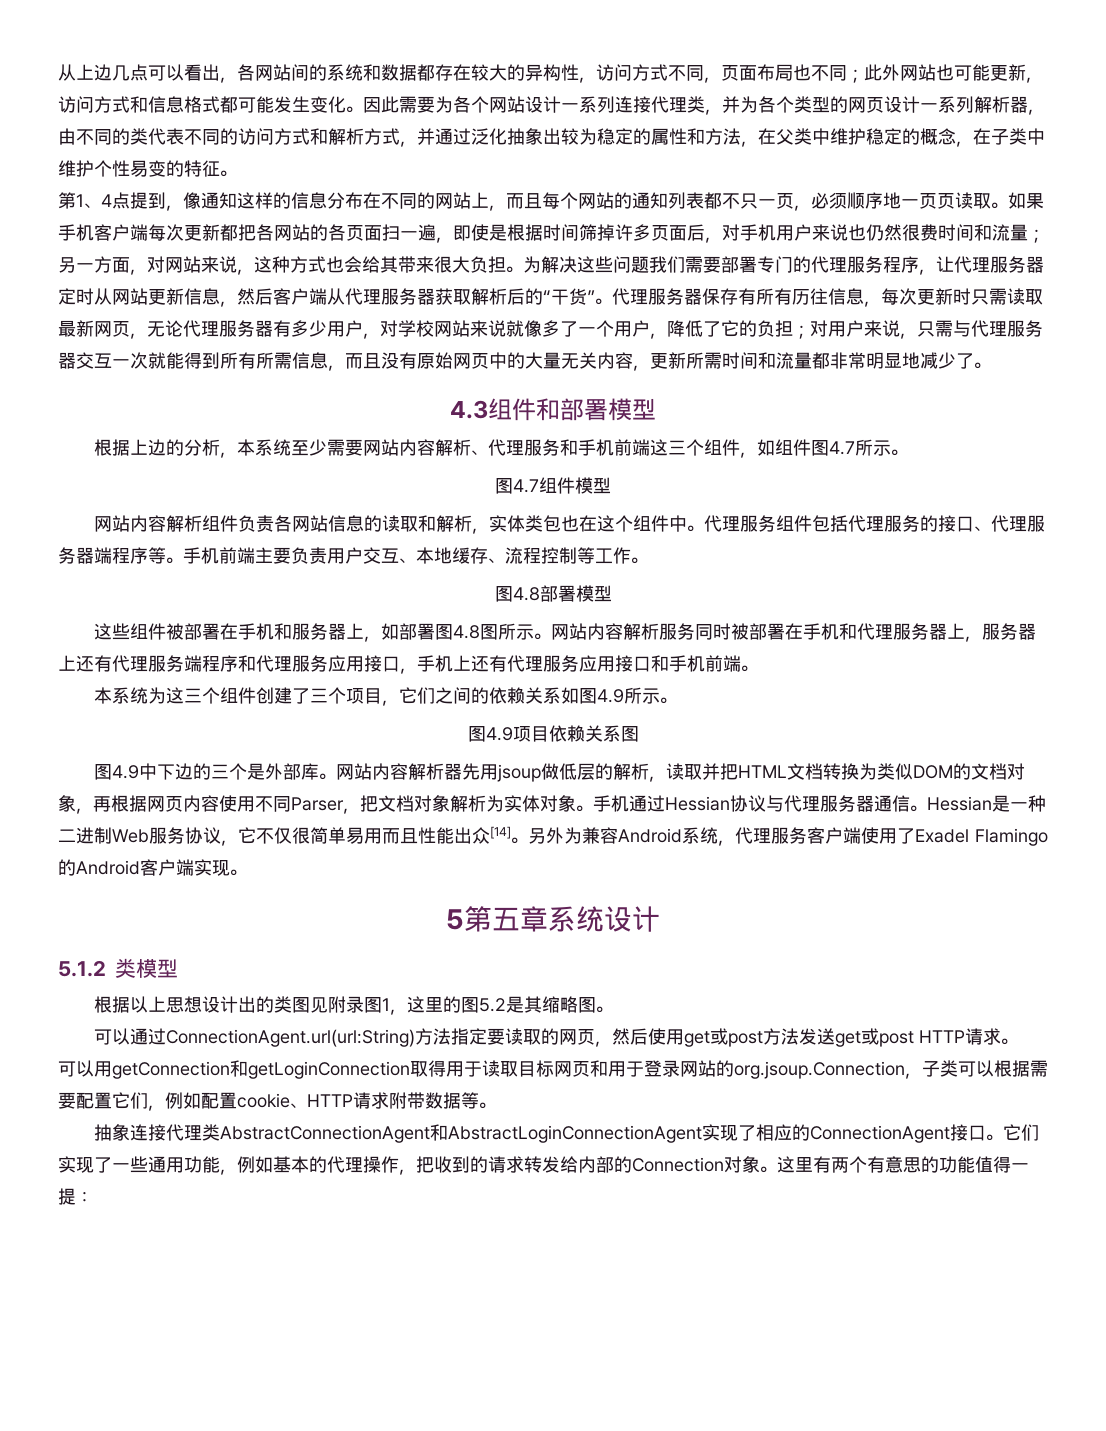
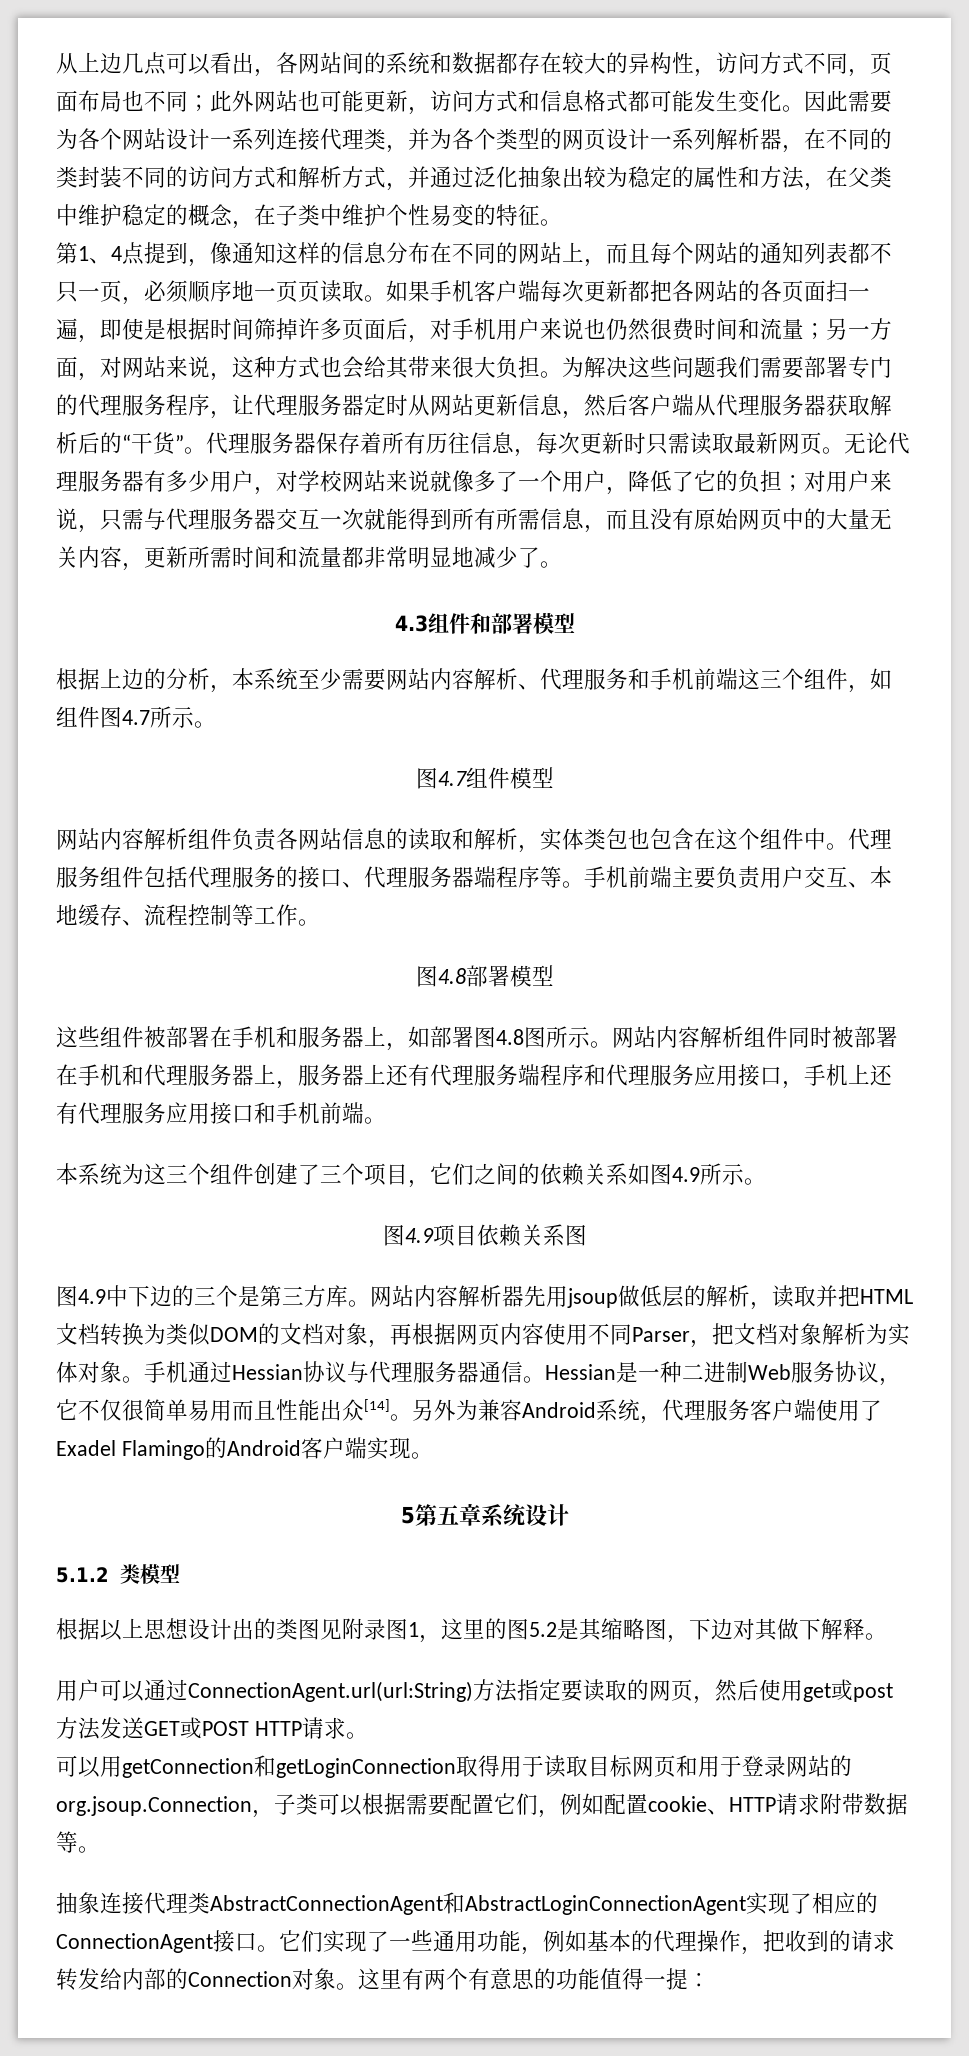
- 因此需要为各个网站设计一系列连接代理类，并为各个类型的网页设计一系列解析器，由不同的类代表不同的访问方式和解析方式，并通过泛化抽象出较为稳定的属性和方法，在父类中维护稳定的概念，在子类中维护个性易变的特征。
+ 因此需要为各个网站设计一系列连接代理类，并为各个类型的网页设计一系列解析器，在不同的类封装不同的访问方式和解析方式，并通过泛化抽象出较为稳定的属性和方法，在父类中维护稳定的概念，在子类中维护个性易变的特征。
- 代理服务器保存有所有历往信息，每次更新时只需读取最新网页，无论代理服务器有多少用户，对学校网站来说就像多了一个用户，降低了它的负担；
+ 代理服务器保存着所有历往信息，每次更新时只需读取最新网页。无论代理服务器有多少用户，对学校网站来说就像多了一个用户，降低了它的负担；
- 网站内容解析组件负责各网站信息的读取和解析，实体类包也在这个组件中。
+ 网站内容解析组件负责各网站信息的读取和解析，实体类包也包含在这个组件中。
- 网站内容解析服务同时被部署在手机和代理服务器上，服务器上还有代理服务端程序和代理服务应用接口，手机上还有代理服务应用接口和手机前端。
+ 网站内容解析组件同时被部署在手机和代理服务器上，服务器上还有代理服务端程序和代理服务应用接口，手机上还有代理服务应用接口和手机前端。
- 图4.9中下边的三个是外部库。
+ 图4.9中下边的三个是第三方库。
- 根据以上思想设计出的类图见附录图1，这里的图5.2是其缩略图。
- 可以通过ConnectionAgent.url(url:String)方法指定要读取的网页，然后使用get或post方法发送get或post HTTP请求。
+ 根据以上思想设计出的类图见附录图1，这里的图5.2是其缩略图，下边对其做下解释。
+ 用户可以通过ConnectionAgent.url(url:String)方法指定要读取的网页，然后使用get或post方法发送GET或POST HTTP请求。

